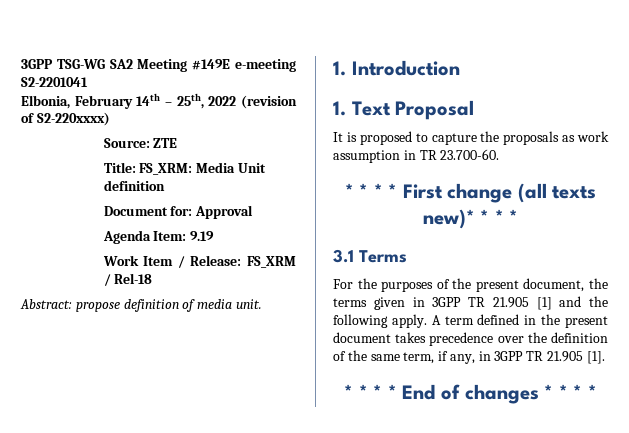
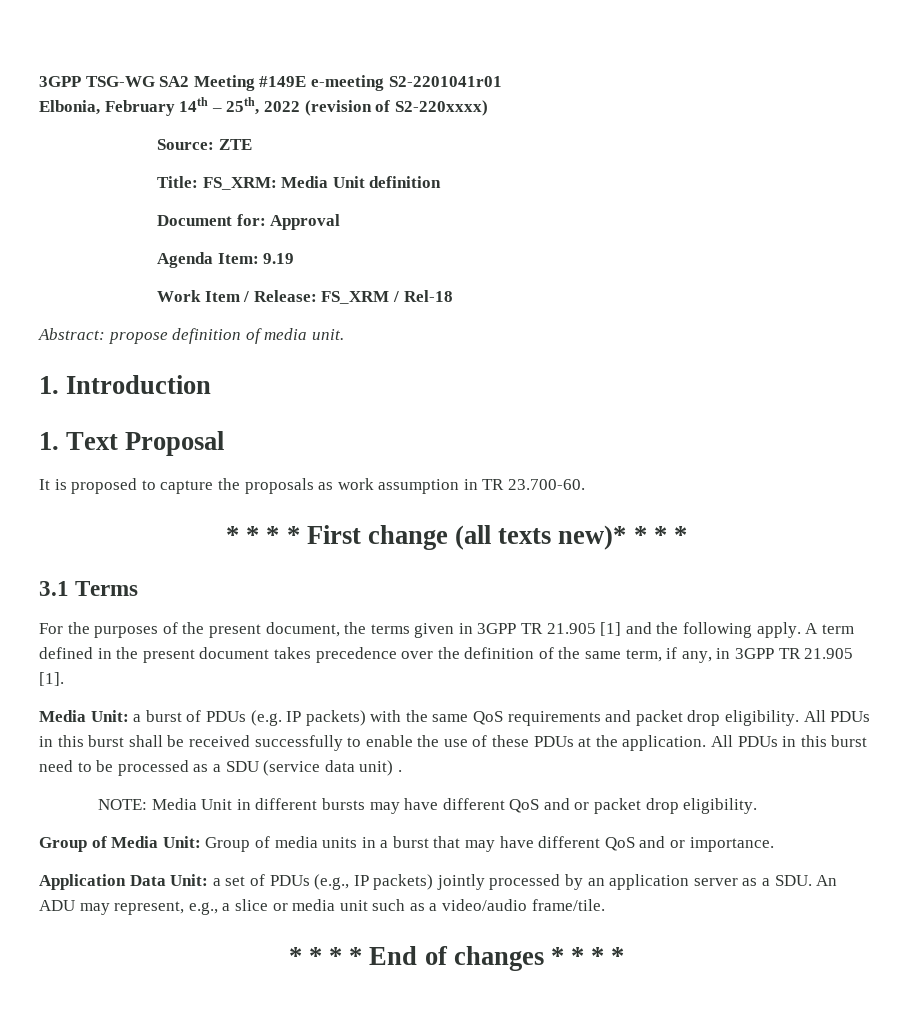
- 3GPP TSG-WG SA2 Meeting #149E e-meeting S2-2201041
+ 3GPP TSG-WG SA2 Meeting #149E e-meeting S2-2201041r01
+ Media Unit: a burst of PDUs (e.g. IP packets) with the same QoS requirements and packet drop eligibility. All PDUs in this burst shall be received successfully to enable the use of these PDUs at the application. All PDUs in this burst need to be processed as a SDU (service data unit) .
+ NOTE: Media Unit in different bursts may have different QoS and or packet drop eligibility.
+ Group of Media Unit: Group of media units in a burst that may have different QoS and or importance.
+ Application Data Unit: a set of PDUs (e.g., IP packets) jointly processed by an application server as a SDU. An ADU may represent, e.g., a slice or media unit such as a video/audio frame/tile.

